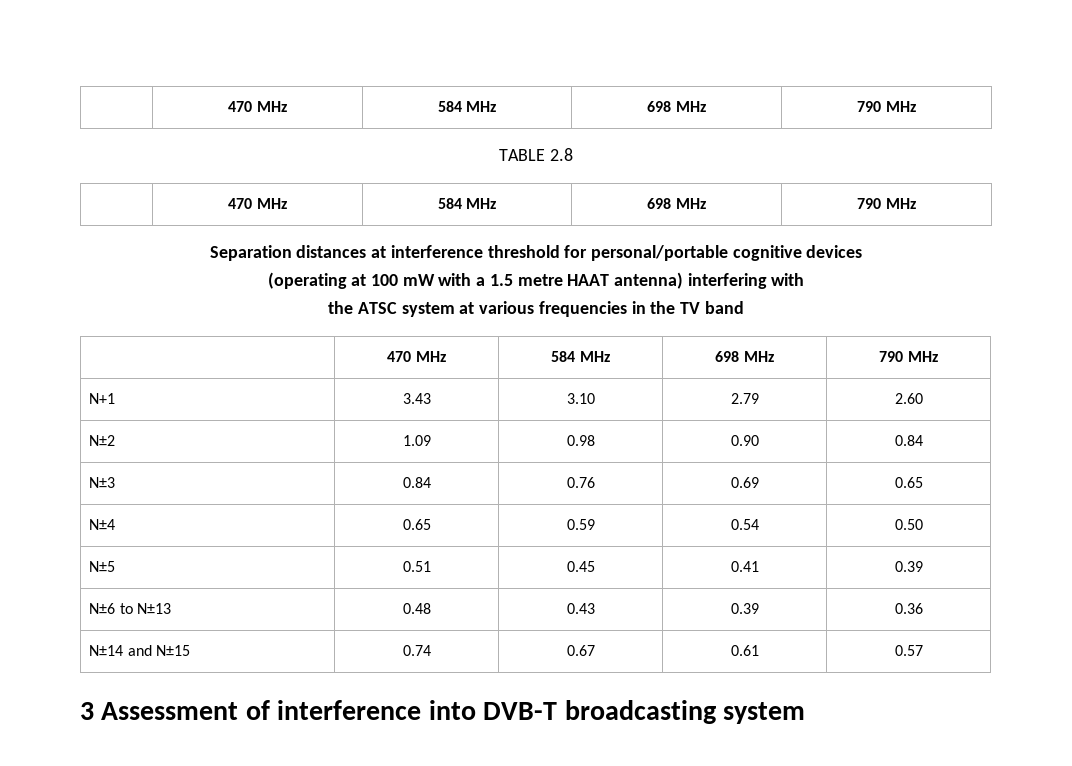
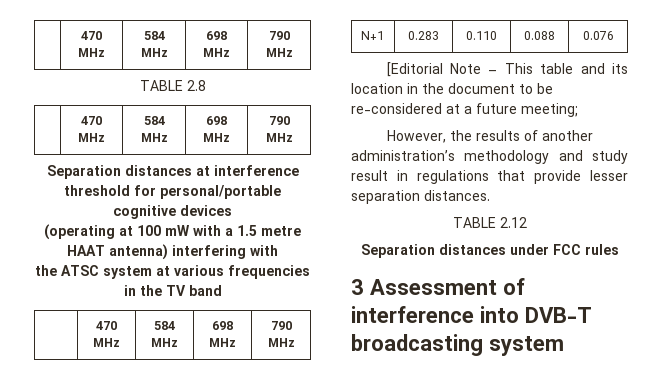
- N+1 | 3.43 | 3.10 | 2.79 | 2.60
- N±2 | 1.09 | 0.98 | 0.90 | 0.84
- N±3 | 0.84 | 0.76 | 0.69 | 0.65
- N±4 | 0.65 | 0.59 | 0.54 | 0.50
- N±5 | 0.51 | 0.45 | 0.41 | 0.39
- N±6 to N±13 | 0.48 | 0.43 | 0.39 | 0.36
- N±14 and N±15 | 0.74 | 0.67 | 0.61 | 0.57
+ N+1 | 0.283 | 0.110 | 0.088 | 0.076
+ [Editorial Note – This table and its location in the document to be re-considered at a future meeting;
+ However, the results of another administration’s methodology and study result in regulations that provide lesser separation distances.
+ TABLE 2.12
+ Separation distances under FCC rules

